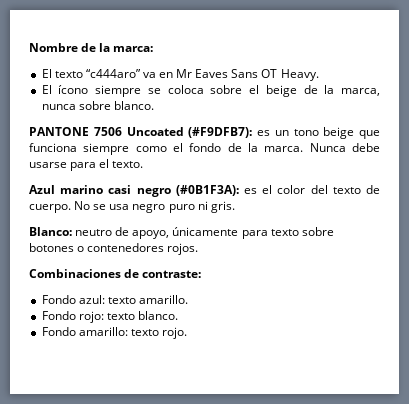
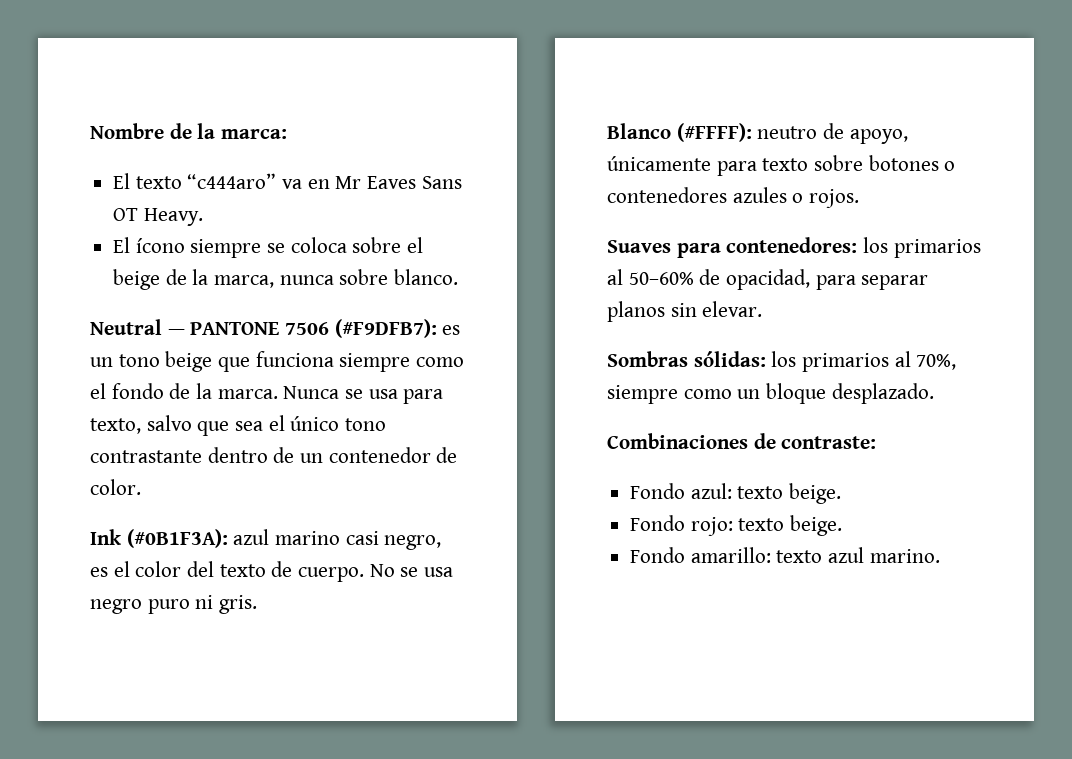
- PANTONE 7506 Uncoated (#F9DFB7): es un tono beige que funciona siempre como el fondo de la marca.
+ Neutral — PANTONE 7506 (#F9DFB7): es un tono beige que funciona siempre como el fondo de la marca.
- Nunca debe usarse para el texto.
- Azul marino casi negro (#0B1F3A): es el color del texto de cuerpo.
+ Nunca se usa para texto, salvo que sea el único tono contrastante dentro de un contenedor de color.
+ Ink (#0B1F3A): azul marino casi negro, es el color del texto de cuerpo.
- Blanco: neutro de apoyo, únicamente para texto sobre botones o contenedores rojos.
+ Blanco (#FFFF): neutro de apoyo, únicamente para texto sobre botones o contenedores azules o rojos.
+ Suaves para contenedores: los primarios al 50–60% de opacidad, para separar planos sin elevar.
+ Sombras sólidas: los primarios al 70%, siempre como un bloque desplazado.
- Fondo azul: texto amarillo.
+ Fondo azul: texto beige.
- Fondo rojo: texto blanco.
+ Fondo rojo: texto beige.
- Fondo amarillo: texto rojo.
+ Fondo amarillo: texto azul marino.

